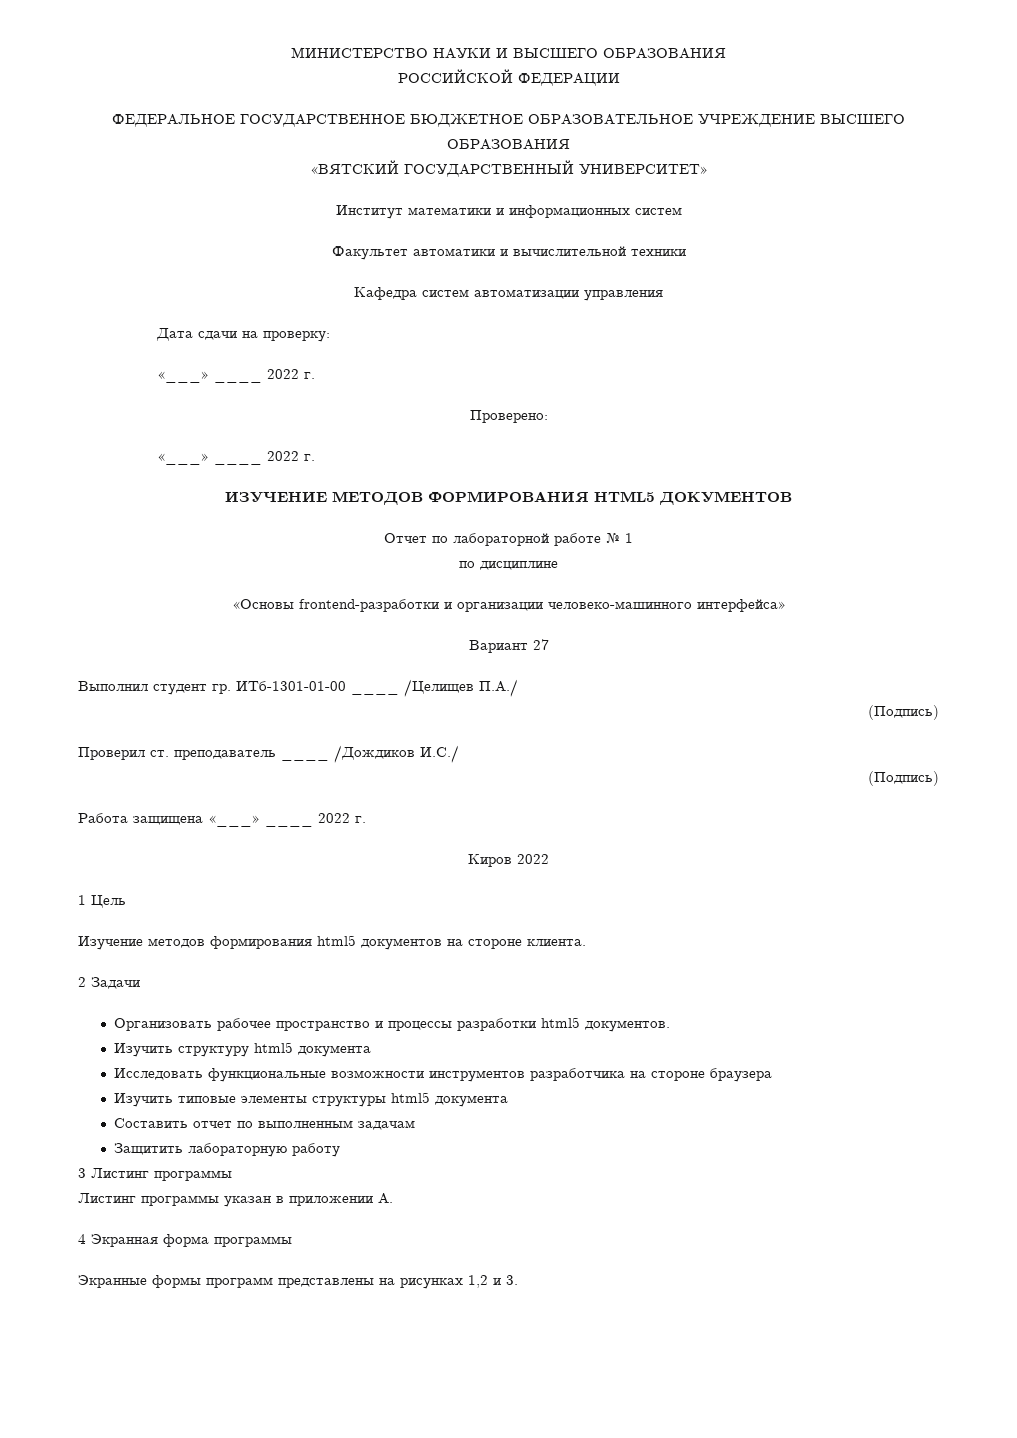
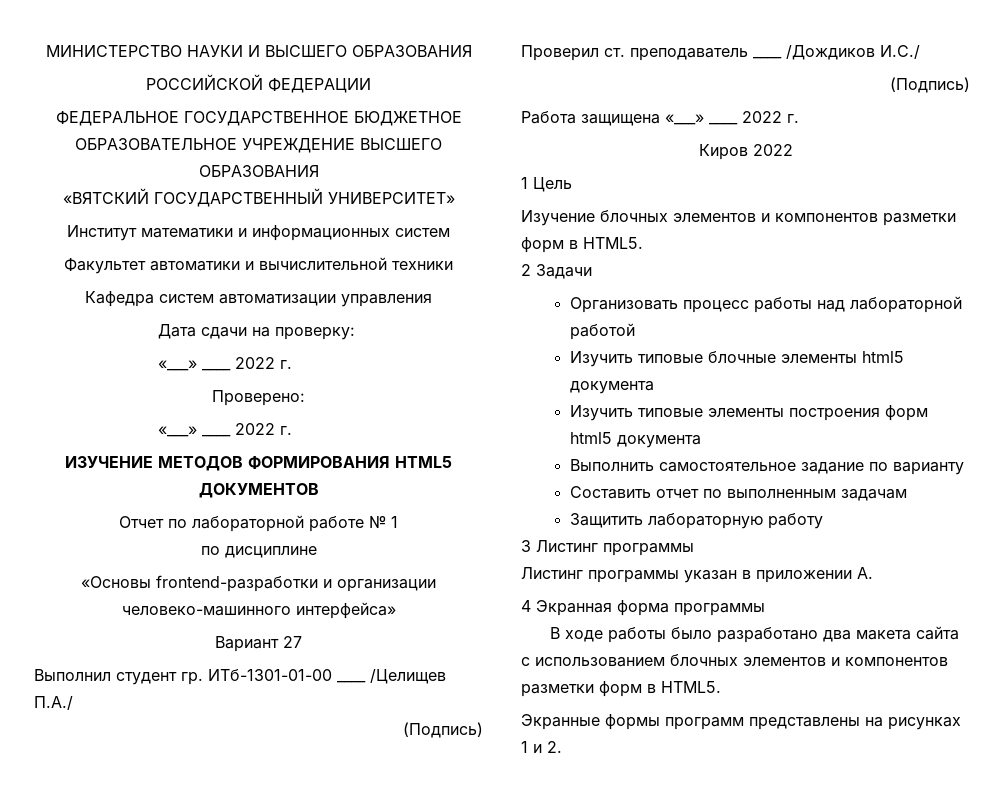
- Изучение методов формирования html5 документов на стороне клиента.
+ Изучение блочных элементов и компонентов разметки форм в HTML5.
  2 Задачи
- Организовать рабочее пространство и процессы разработки html5 документов.
- Изучить структуру html5 документа
- Исследовать функциональные возможности инструментов разработчика на стороне браузера
+ Организовать процесс работы над лабораторной работой
+ Изучить типовые блочные элементы html5 документа
- Изучить типовые элементы структуры html5 документа
+ Изучить типовые элементы построения форм html5 документа
+ Выполнить самостоятельное задание по варианту
+ В ходе работы было разработано два макета сайта с использованием блочных элементов и компонентов разметки форм в HTML5.
- Экранные формы программ представлены на рисунках 1,2 и 3.
+ Экранные формы программ представлены на рисунках 1 и 2.

